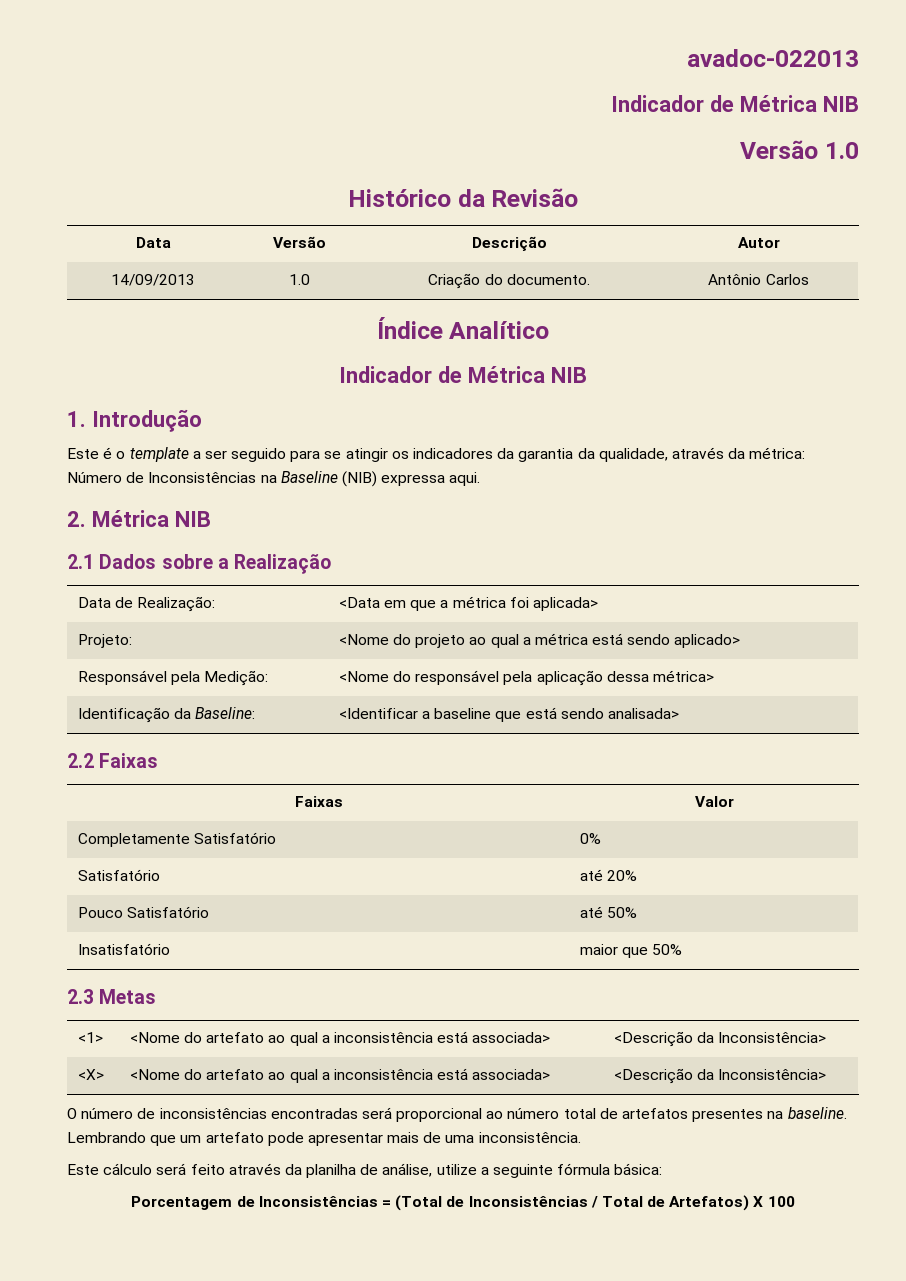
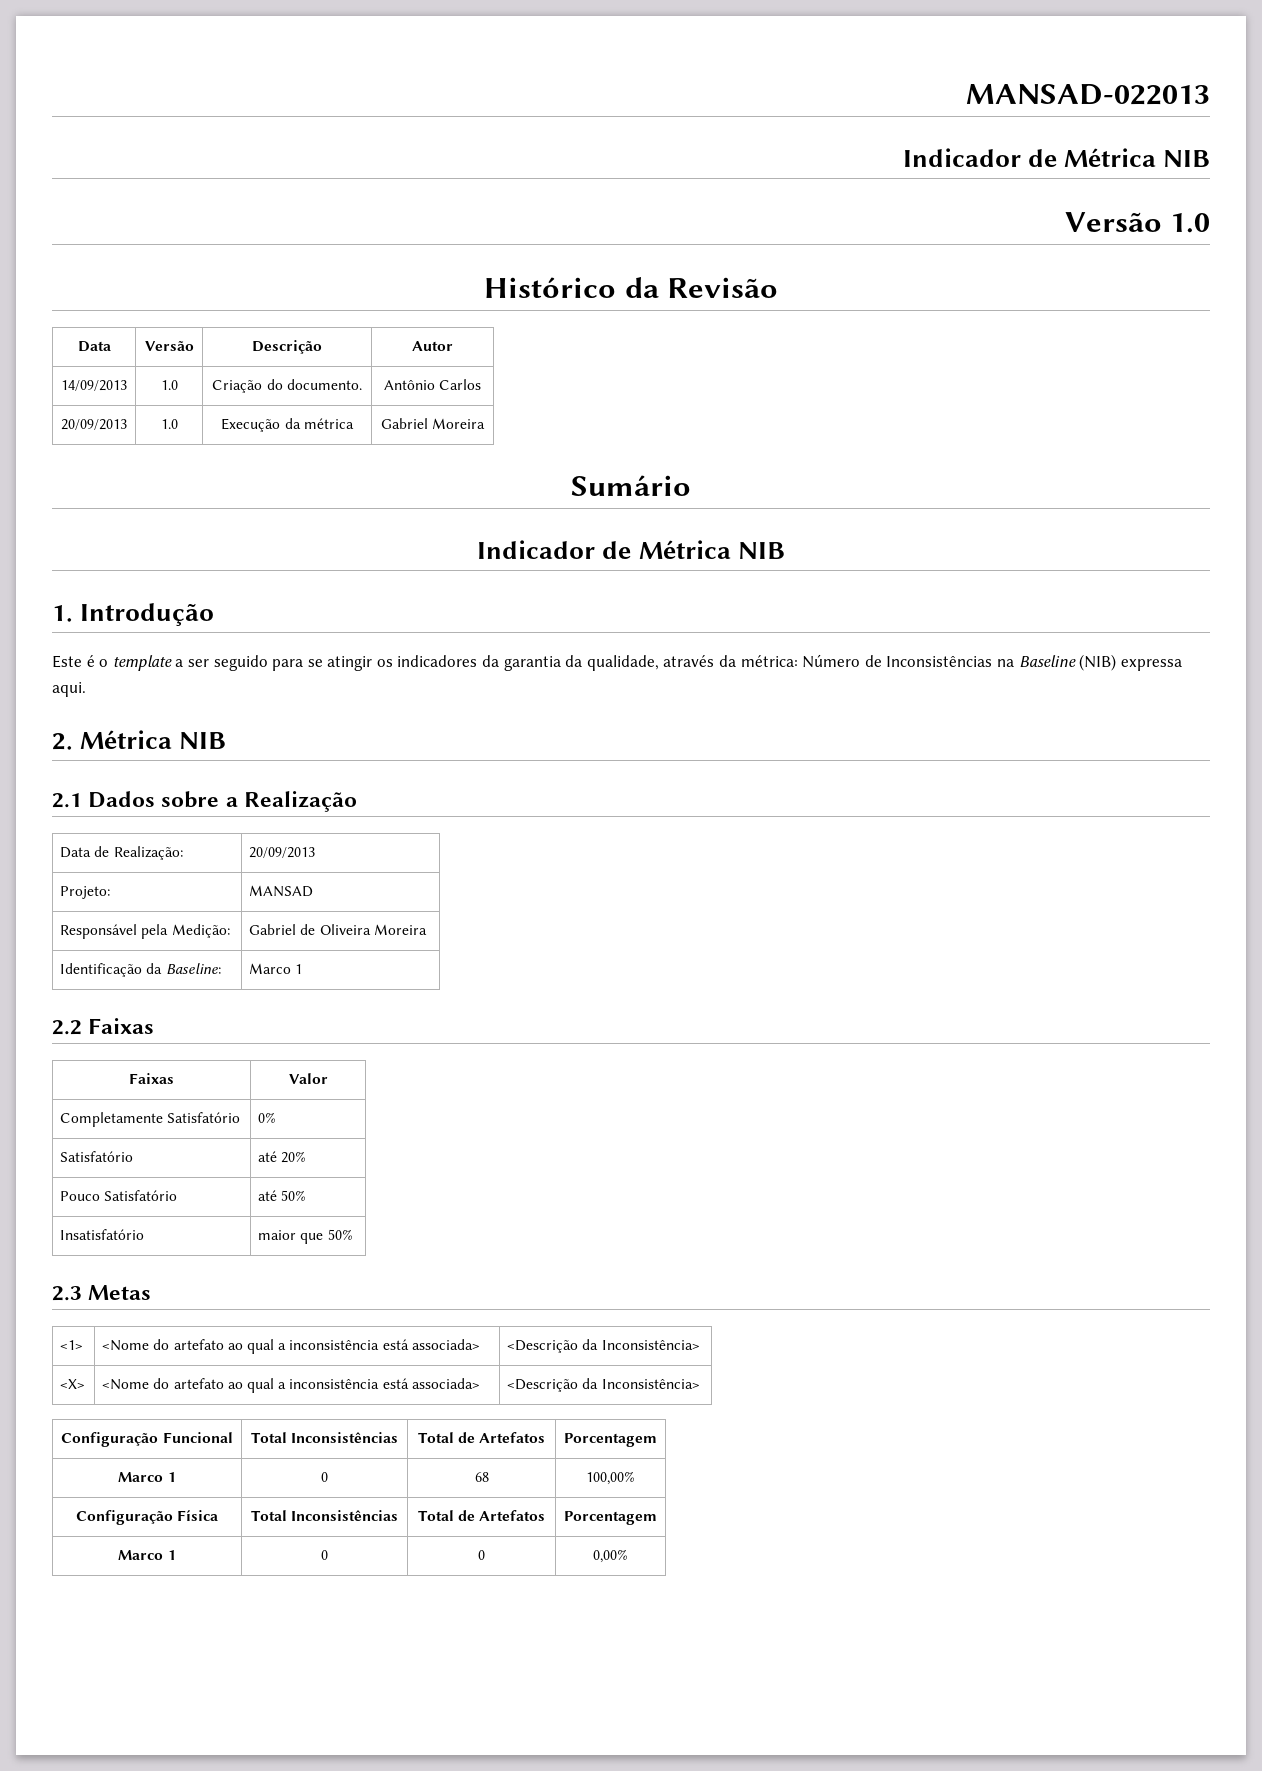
- avadoc-022013
+ MANSAD-022013
- Índice Analítico
+ 20/09/2013 | 1.0 | Execução da métrica | Gabriel Moreira
+ Sumário
- Data de Realização: | <Data em que a métrica foi aplicada>
- Projeto: | <Nome do projeto ao qual a métrica está sendo aplicado>
- Responsável pela Medição: | <Nome do responsável pela aplicação dessa métrica>
- Identificação da Baseline: | <Identificar a baseline que está sendo analisada>
+ Data de Realização: | 20/09/2013
+ Projeto: | MANSAD
+ Responsável pela Medição: | Gabriel de Oliveira Moreira
+ Identificação da Baseline: | Marco 1
- O número de inconsistências encontradas será proporcional ao número total de artefatos presentes na baseline. Lembrando que um artefato pode apresentar mais de uma inconsistência.
- Este cálculo será feito através da planilha de análise, utilize a seguinte fórmula básica:
- Porcentagem de Inconsistências = (Total de Inconsistências / Total de Artefatos) X 100
+ Configuração Funcional | Total Inconsistências | Total de Artefatos | Porcentagem
+ Marco 1 | 0 | 68 | 100,00%
+ Configuração Física | Total Inconsistências | Total de Artefatos | Porcentagem
+ Marco 1 | 0 | 0 | 0,00%

